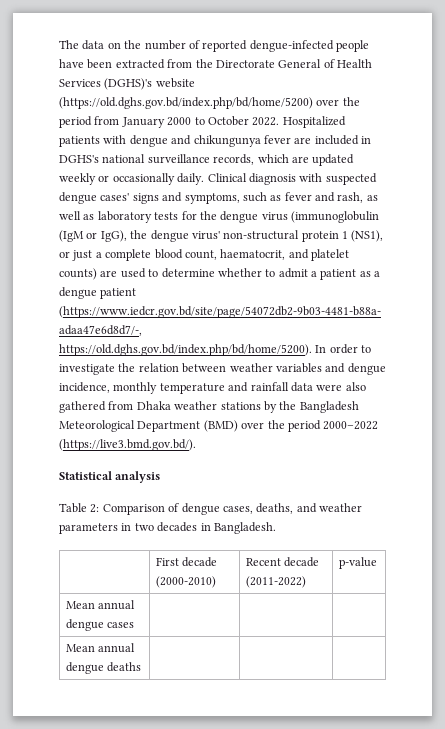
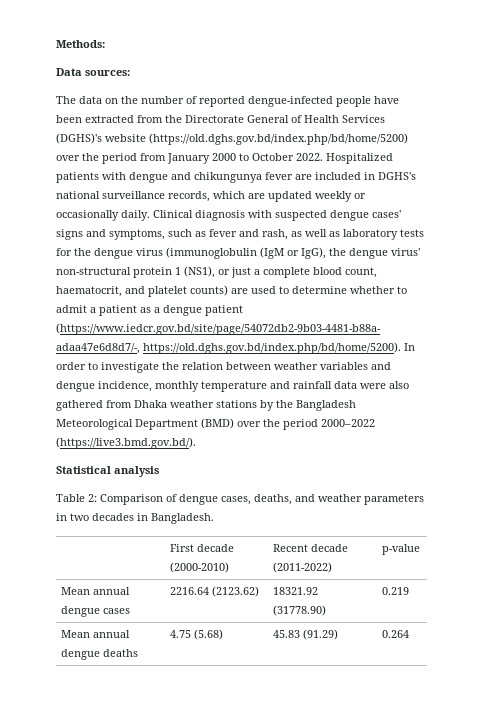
+ Methods:
+ Data sources:
- Mean annual dengue cases | | |
+ Mean annual dengue cases | 2216.64 (2123.62) | 18321.92 (31778.90) | 0.219
- Mean annual dengue deaths | | |
+ Mean annual dengue deaths | 4.75 (5.68) | 45.83 (91.29) | 0.264

